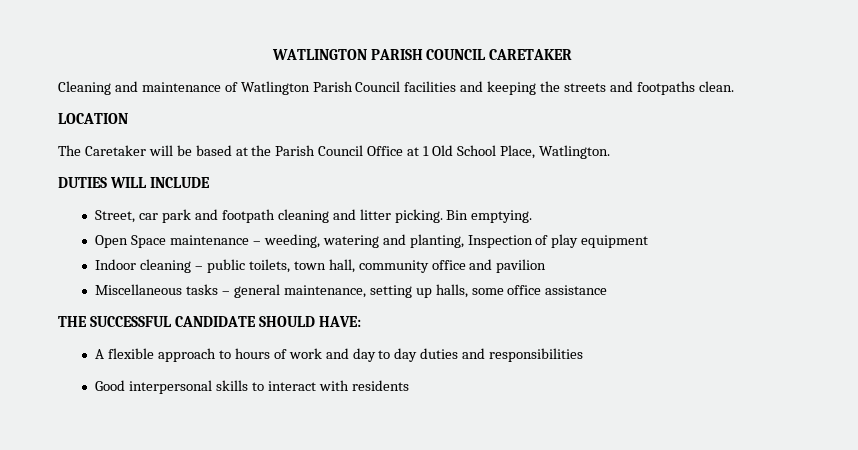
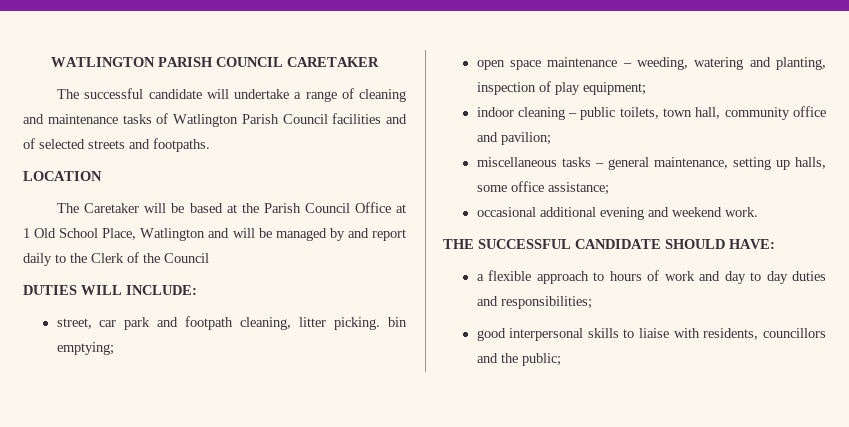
- Cleaning and maintenance of Watlington Parish Council facilities and keeping the streets and footpaths clean.
+ The successful candidate will undertake a range of cleaning and maintenance tasks of Watlington Parish Council facilities and of selected streets and footpaths.
- The Caretaker will be based at the Parish Council Office at 1 Old School Place, Watlington.
+ The Caretaker will be based at the Parish Council Office at 1 Old School Place, Watlington and will be managed by and report daily to the Clerk of the Council
- DUTIES WILL INCLUDE
- Street, car park and footpath cleaning and litter picking. Bin emptying.
- Open Space maintenance – weeding, watering and planting, Inspection of play equipment
- Indoor cleaning – public toilets, town hall, community office and pavilion
- Miscellaneous tasks – general maintenance, setting up halls, some office assistance
+ DUTIES WILL INCLUDE:
+ street, car park and footpath cleaning, litter picking. bin emptying;
+ open space maintenance – weeding, watering and planting, inspection of play equipment;
+ indoor cleaning – public toilets, town hall, community office and pavilion;
+ miscellaneous tasks – general maintenance, setting up halls, some office assistance;
+ occasional additional evening and weekend work.
- A flexible approach to hours of work and day to day duties and responsibilities
- Good interpersonal skills to interact with residents
+ a flexible approach to hours of work and day to day duties and responsibilities;
+ good interpersonal skills to liaise with residents, councillors and the public;

